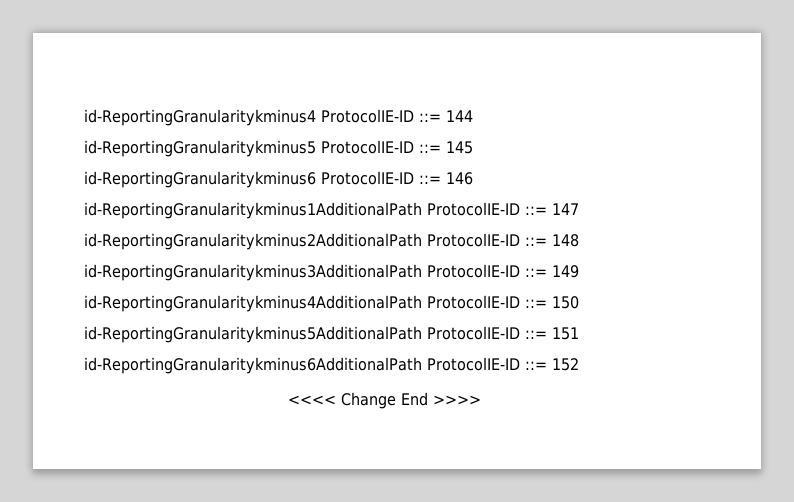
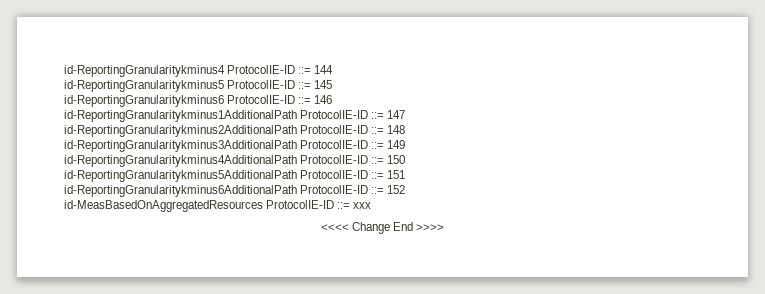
+ id-MeasBasedOnAggregatedResources ProtocolIE-ID ::= xxx

